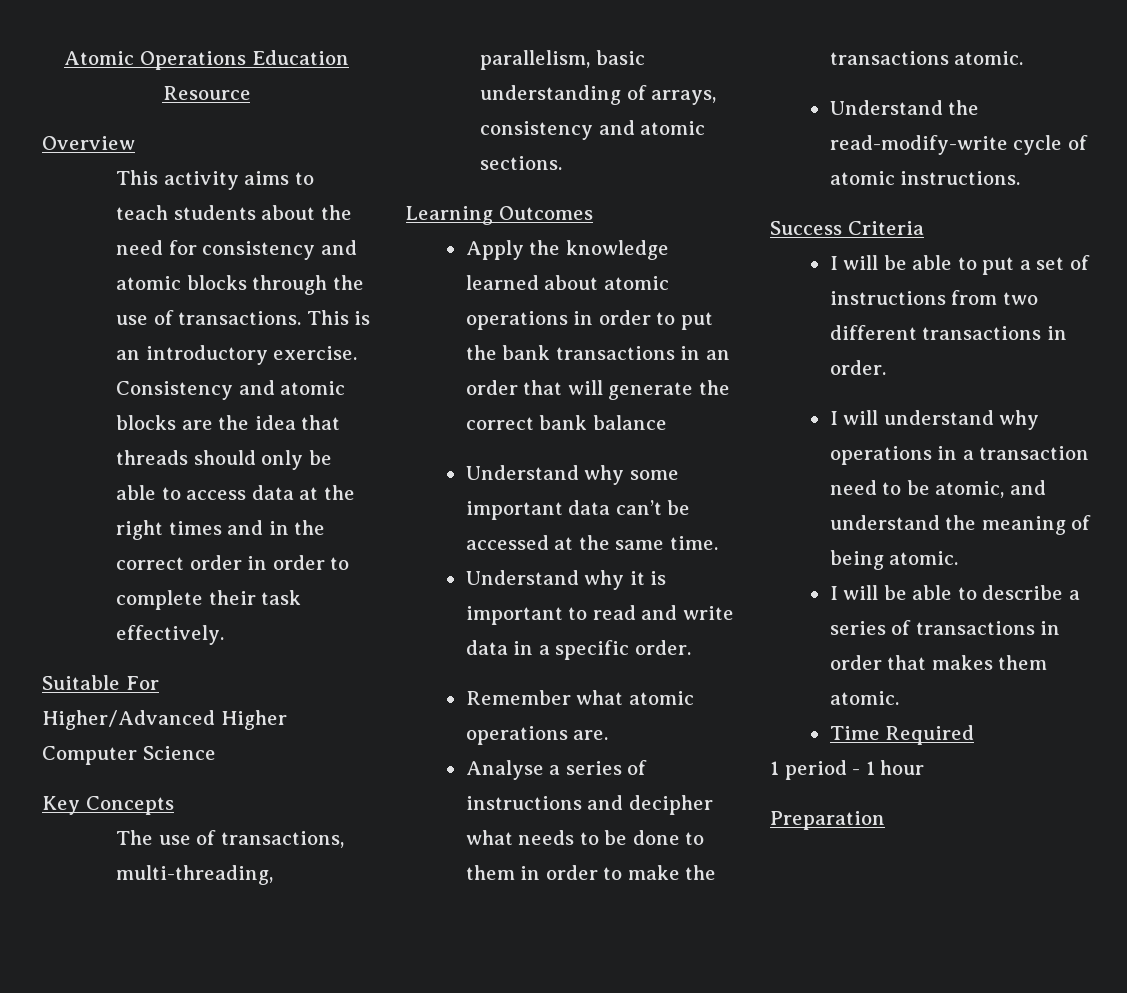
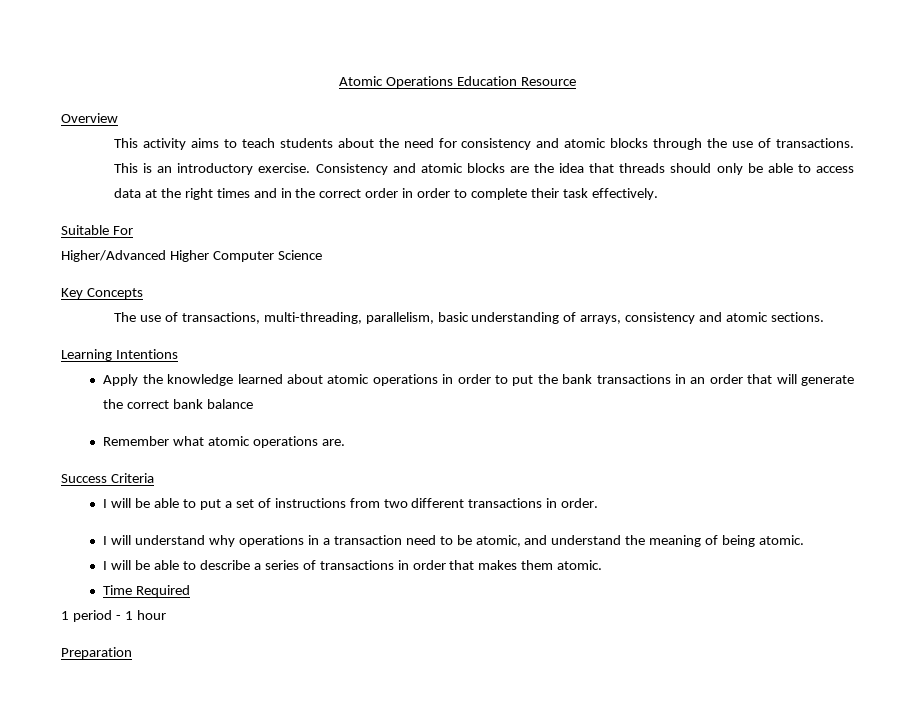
- Learning Outcomes
+ Learning Intentions
- Understand why some important data can’t be accessed at the same time.
- Understand why it is important to read and write data in a specific order.
- Analyse a series of instructions and decipher what needs to be done to them in order to make the transactions atomic.
- Understand the read-modify-write cycle of atomic instructions.

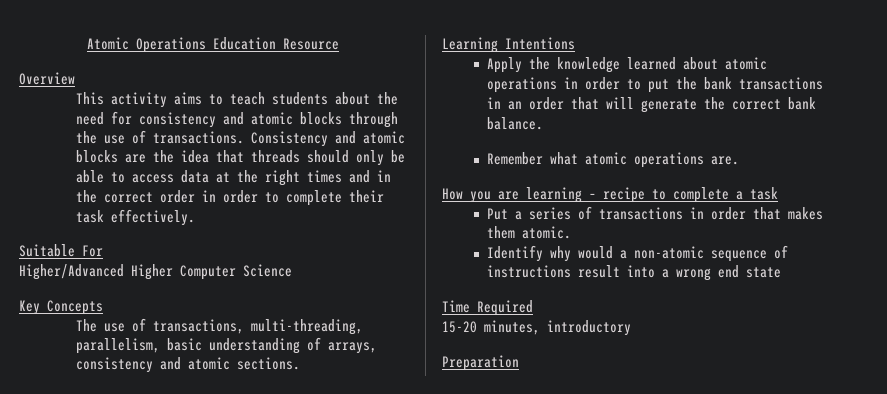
- This is an introductory exercise.
- Apply the knowledge learned about atomic operations in order to put the bank transactions in an order that will generate the correct bank balance
+ Apply the knowledge learned about atomic operations in order to put the bank transactions in an order that will generate the correct bank balance.
- Success Criteria
- I will be able to put a set of instructions from two different transactions in order.
- I will understand why operations in a transaction need to be atomic, and understand the meaning of being atomic.
- I will be able to describe a series of transactions in order that makes them atomic.
+ How you are learning – recipe to complete a task
+ Put a series of transactions in order that makes them atomic.
+ Identify why would a non-atomic sequence of instructions result into a wrong end state
  Time Required
- 1 period - 1 hour
+ 15-20 minutes, introductory

